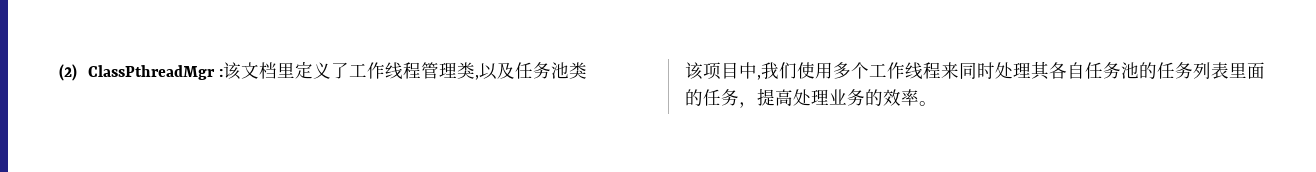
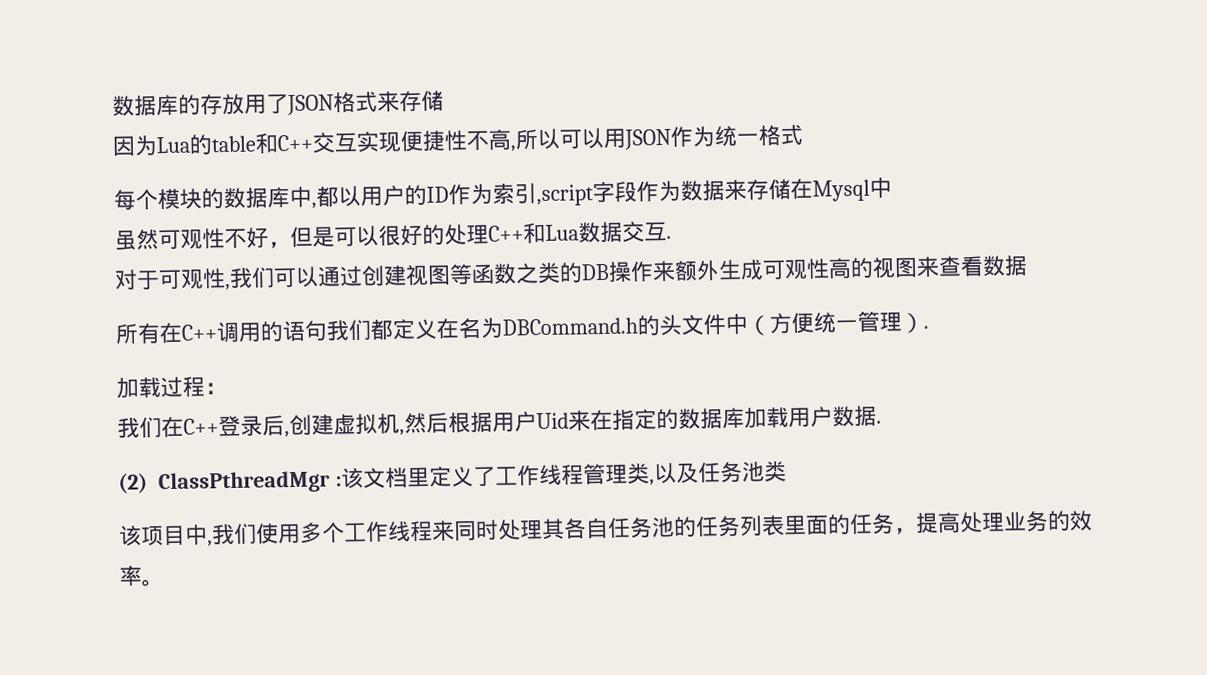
+ 数据库的存放用了JSON格式来存储
+ 因为Lua的table和C++交互实现便捷性不高,所以可以用JSON作为统一格式
+ 每个模块的数据库中,都以用户的ID作为索引,script字段作为数据来存储在Mysql中
+ 虽然可观性不好，但是可以很好的处理C++和Lua数据交互.
+ 对于可观性,我们可以通过创建视图等函数之类的DB操作来额外生成可观性高的视图来查看数据
+ 所有在C++调用的语句我们都定义在名为DBCommand.h的头文件中（方便统一管理）.
+ 加载过程：
+ 我们在C++登录后,创建虚拟机,然后根据用户Uid来在指定的数据库加载用户数据.

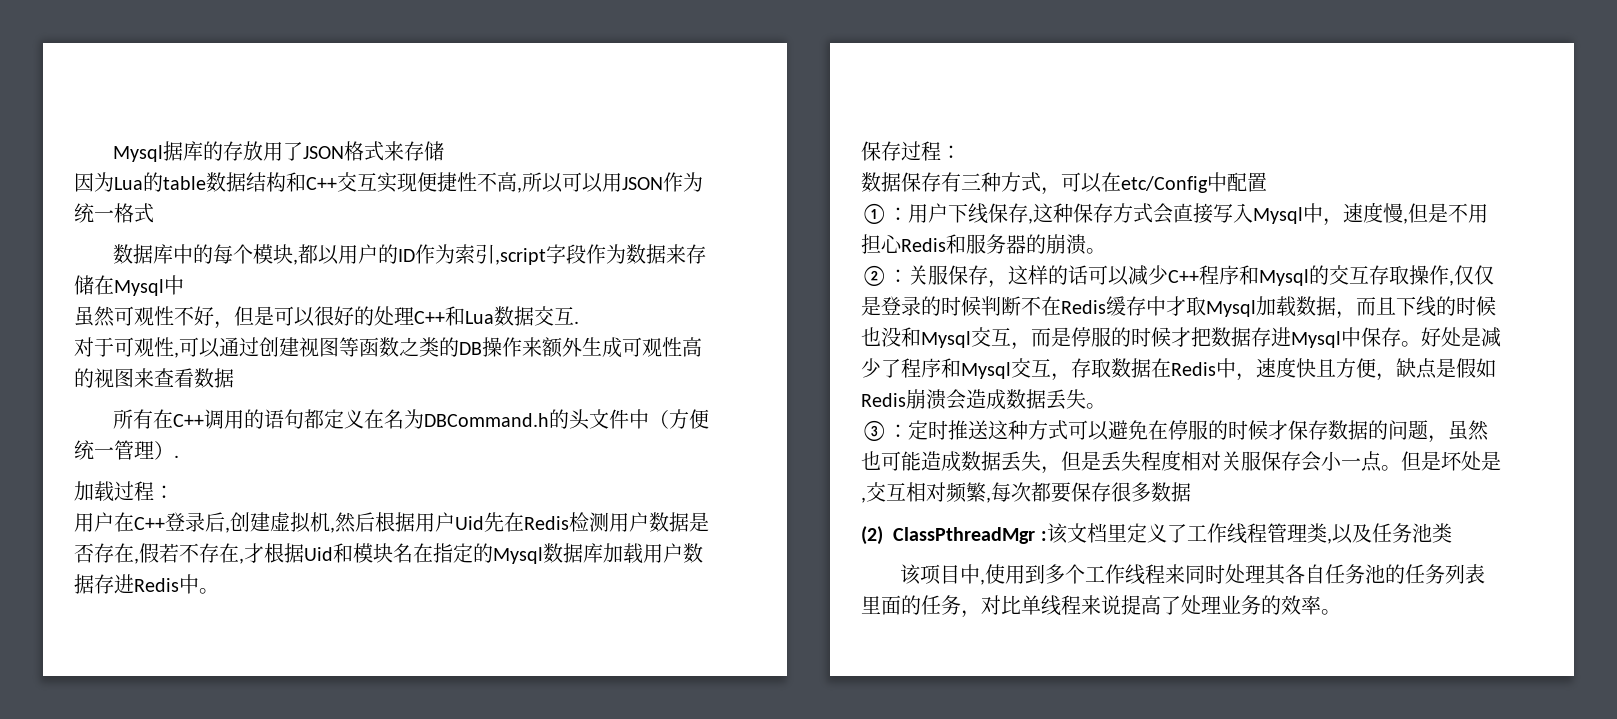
- 数据库的存放用了JSON格式来存储
+ Mysql据库的存放用了JSON格式来存储
- 因为Lua的table和C++交互实现便捷性不高,所以可以用JSON作为统一格式
+ 因为Lua的table数据结构和C++交互实现便捷性不高,所以可以用JSON作为统一格式
- 每个模块的数据库中,都以用户的ID作为索引,script字段作为数据来存储在Mysql中
+ 数据库中的每个模块,都以用户的ID作为索引,script字段作为数据来存储在Mysql中
- 对于可观性,我们可以通过创建视图等函数之类的DB操作来额外生成可观性高的视图来查看数据
+ 对于可观性,可以通过创建视图等函数之类的DB操作来额外生成可观性高的视图来查看数据
- 所有在C++调用的语句我们都定义在名为DBCommand.h的头文件中（方便统一管理）.
+ 所有在C++调用的语句都定义在名为DBCommand.h的头文件中（方便统一管理）.
- 我们在C++登录后,创建虚拟机,然后根据用户Uid来在指定的数据库加载用户数据.
+ 用户在C++登录后,创建虚拟机,然后根据用户Uid先在Redis检测用户数据是否存在,假若不存在,才根据Uid和模块名在指定的Mysql数据库加载用户数据存进Redis中。
+ 保存过程：
+ 数据保存有三种方式，可以在etc/Config中配置
+ ①：用户下线保存,这种保存方式会直接写入Mysql中，速度慢,但是不用担心Redis和服务器的崩溃。
+ ②：关服保存，这样的话可以减少C++程序和Mysql的交互存取操作,仅仅是登录的时候判断不在Redis缓存中才取Mysql加载数据，而且下线的时候也没和Mysql交互，而是停服的时候才把数据存进Mysql中保存。好处是减少了程序和Mysql交互，存取数据在Redis中，速度快且方便，缺点是假如Redis崩溃会造成数据丢失。
+ ③：定时推送这种方式可以避免在停服的时候才保存数据的问题，虽然也可能造成数据丢失，但是丢失程度相对关服保存会小一点。但是坏处是,交互相对频繁,每次都要保存很多数据
- 该项目中,我们使用多个工作线程来同时处理其各自任务池的任务列表里面的任务，提高处理业务的效率。
+ 该项目中,使用到多个工作线程来同时处理其各自任务池的任务列表里面的任务，对比单线程来说提高了处理业务的效率。

